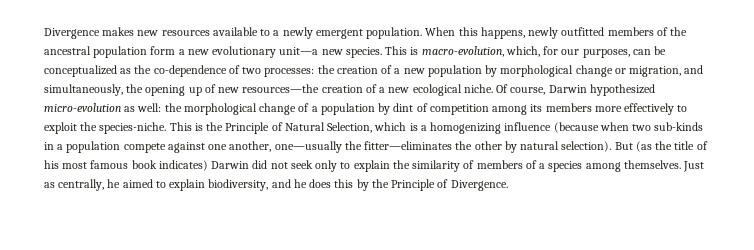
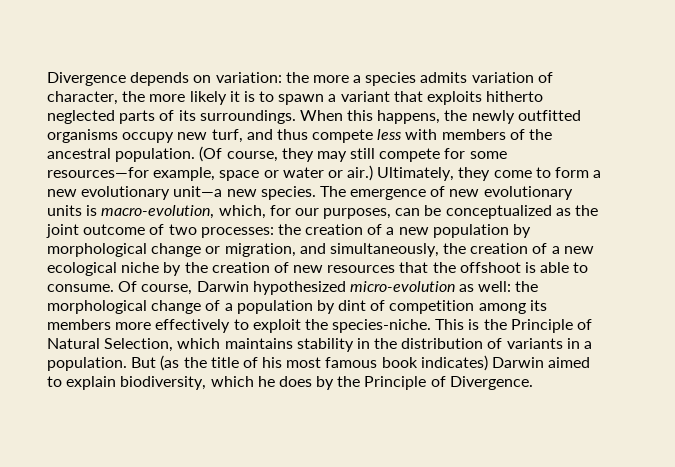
- Divergence makes new resources available to a newly emergent population.
+ Divergence depends on variation: the more a species admits variation of character, the more likely it is to spawn a variant that exploits hitherto neglected parts of its surroundings.
- When this happens, newly outfitted members of the ancestral population form a new evolutionary unit—a new species.
+ When this happens, the newly outfitted organisms occupy new turf, and thus compete less with members of the ancestral population. (Of course, they may still compete for some resources—for example, space or water or air.) Ultimately, they come to form a new evolutionary unit—a new species.
- This is macro-evolution, which, for our purposes, can be conceptualized as the co-dependence of two processes: the creation of a new population by morphological change or migration, and simultaneously, the opening up of new resources—the creation of a new ecological niche.
+ The emergence of new evolutionary units is macro-evolution, which, for our purposes, can be conceptualized as the joint outcome of two processes: the creation of a new population by morphological change or migration, and simultaneously, the creation of a new ecological niche by the creation of new resources that the offshoot is able to consume.
- This is the Principle of Natural Selection, which is a homogenizing influence (because when two sub-kinds in a population compete against one another, one—usually the fitter—eliminates the other by natural selection).
+ This is the Principle of Natural Selection, which maintains stability in the distribution of variants in a population.
- But (as the title of his most famous book indicates) Darwin did not seek only to explain the similarity of members of a species among themselves. Just as centrally, he aimed to explain biodiversity, and he does this by the Principle of Divergence.
+ But (as the title of his most famous book indicates) Darwin aimed to explain biodiversity, which he does by the Principle of Divergence.

